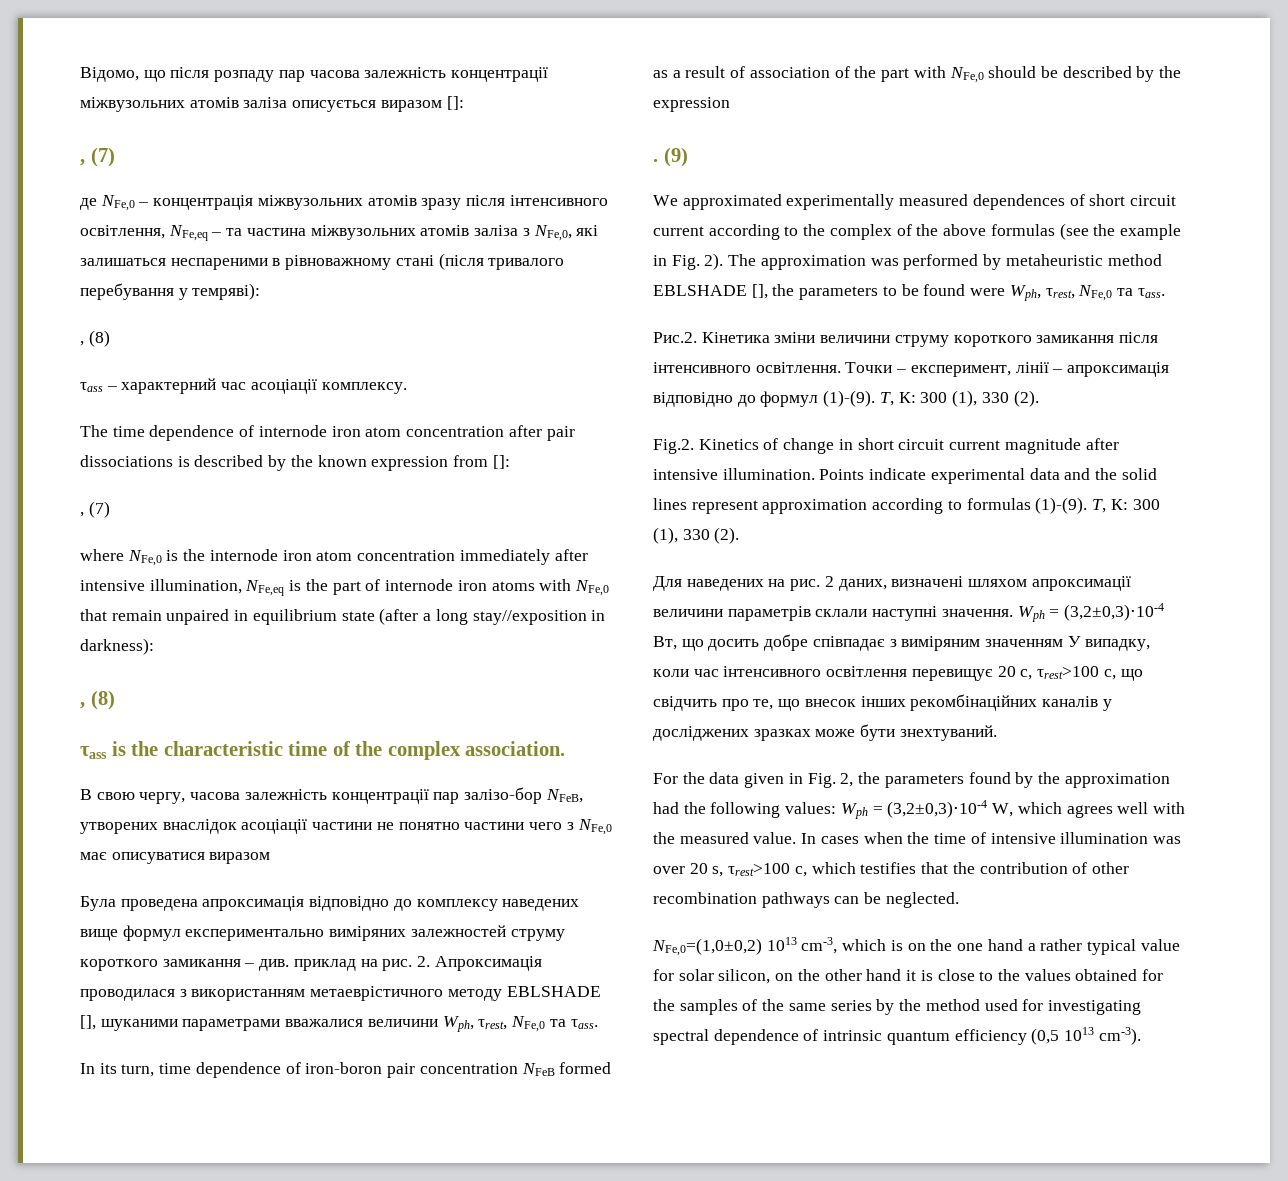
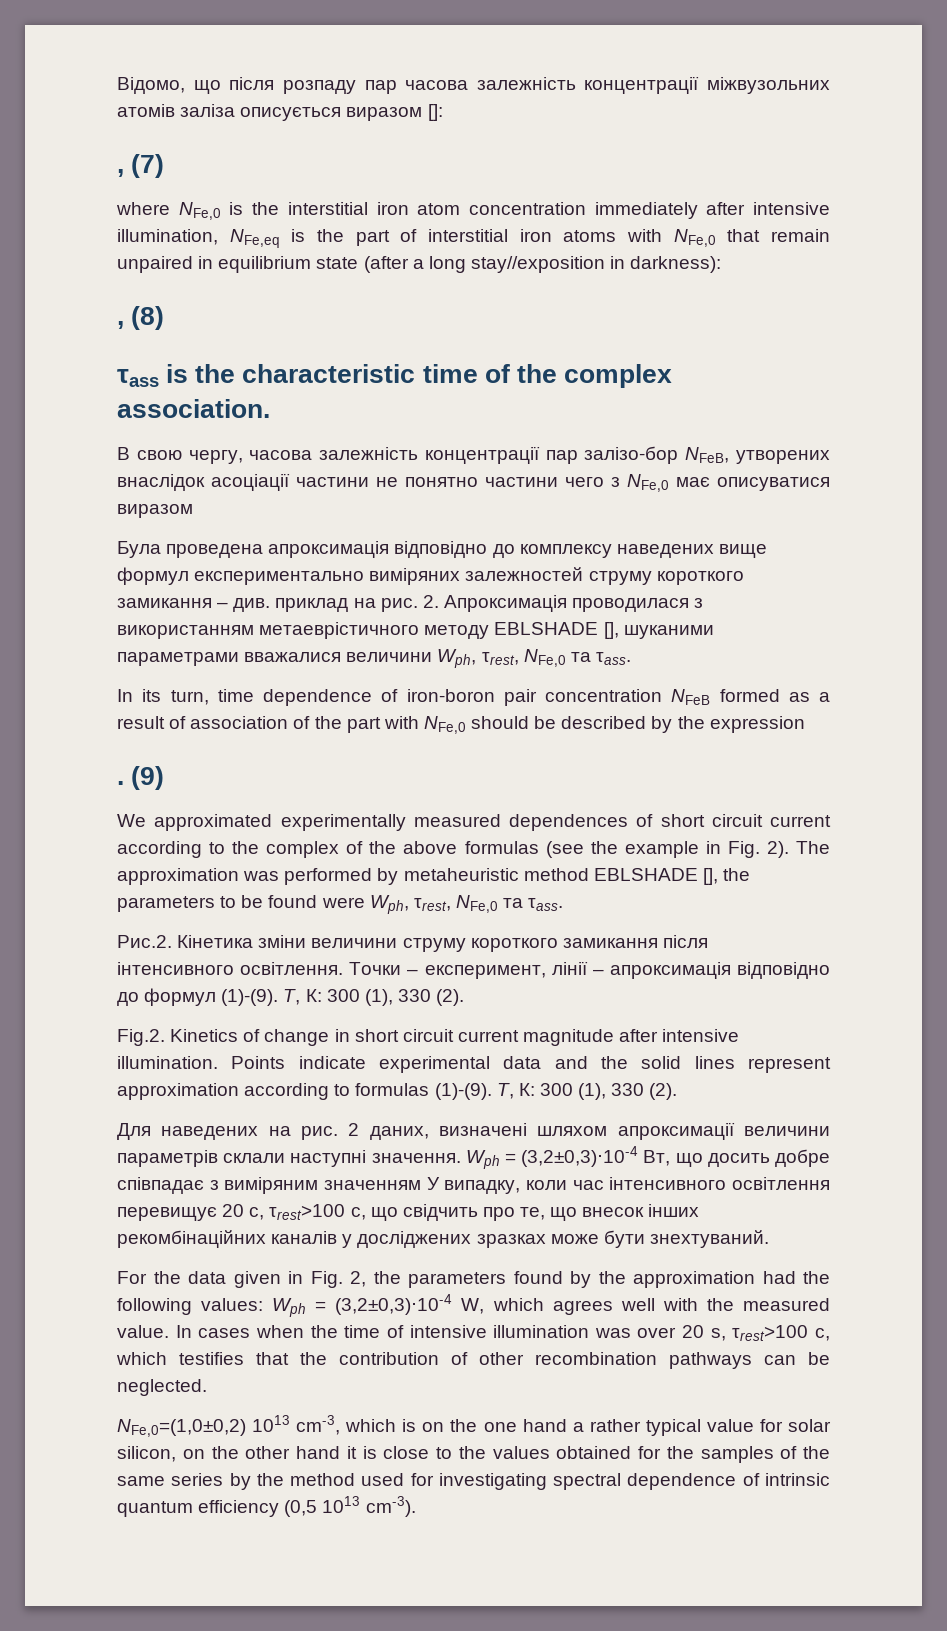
- де NFe,0 – концентрація міжвузольних атомів зразу після інтенсивного освітлення, NFe,eq – та частина міжвузольних атомів заліза з NFe,0, які залишаться неспареними в рівноважному стані (після тривалого перебування у темряві):
- , (8)
- τass – характерний час асоціації комплексу.
- The time dependence of internode iron atom concentration after pair dissociations is described by the known expression from []:
- , (7)
- where NFe,0 is the internode iron atom concentration immediately after intensive illumination, NFe,eq is the part of internode iron atoms with NFe,0 that remain unpaired in equilibrium state (after a long stay//exposition in darkness):
+ where NFe,0 is the interstitial iron atom concentration immediately after intensive illumination, NFe,eq is the part of interstitial iron atoms with NFe,0 that remain unpaired in equilibrium state (after a long stay//exposition in darkness):

